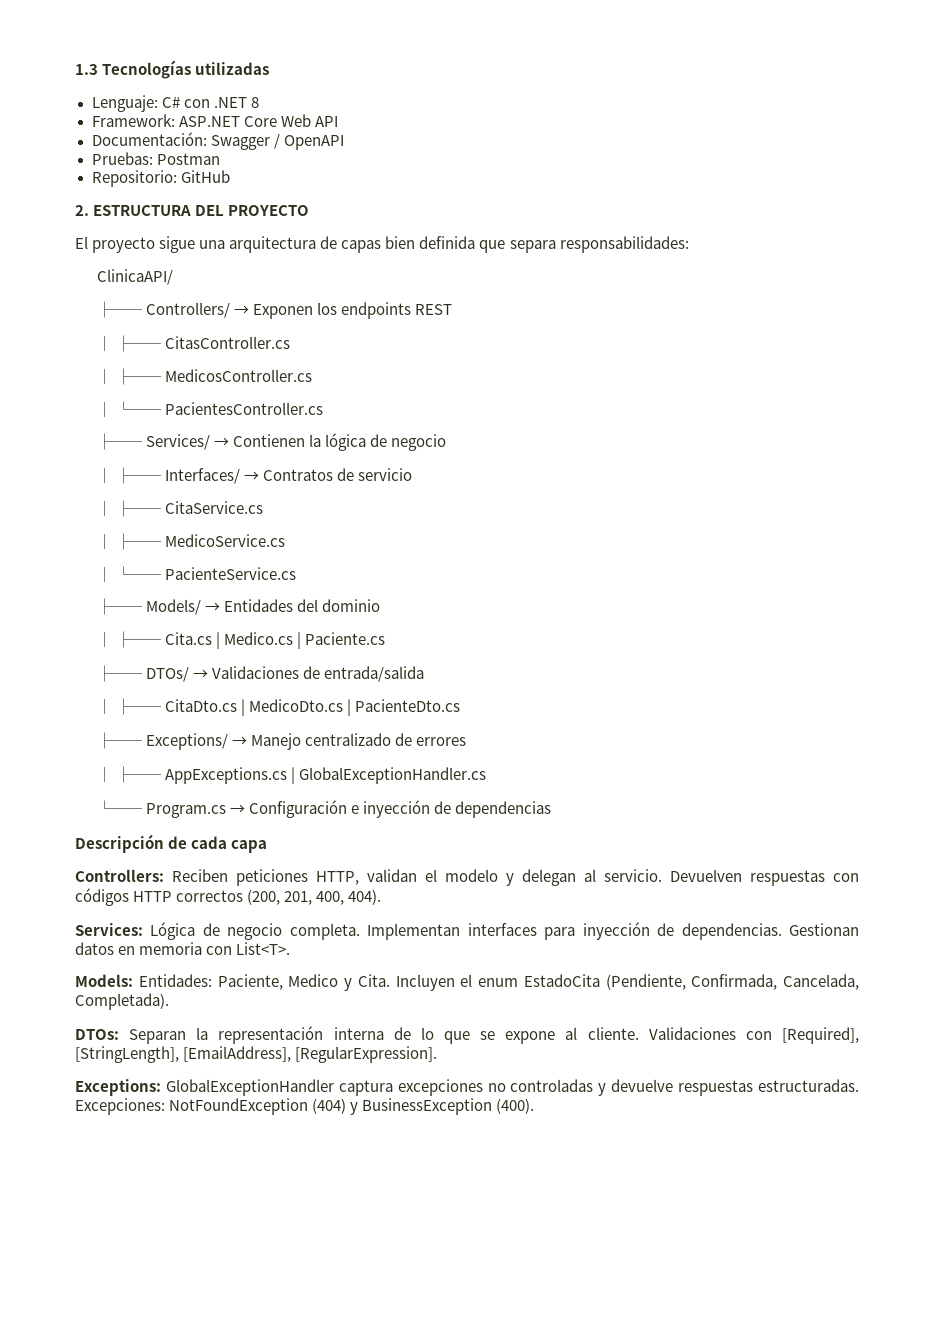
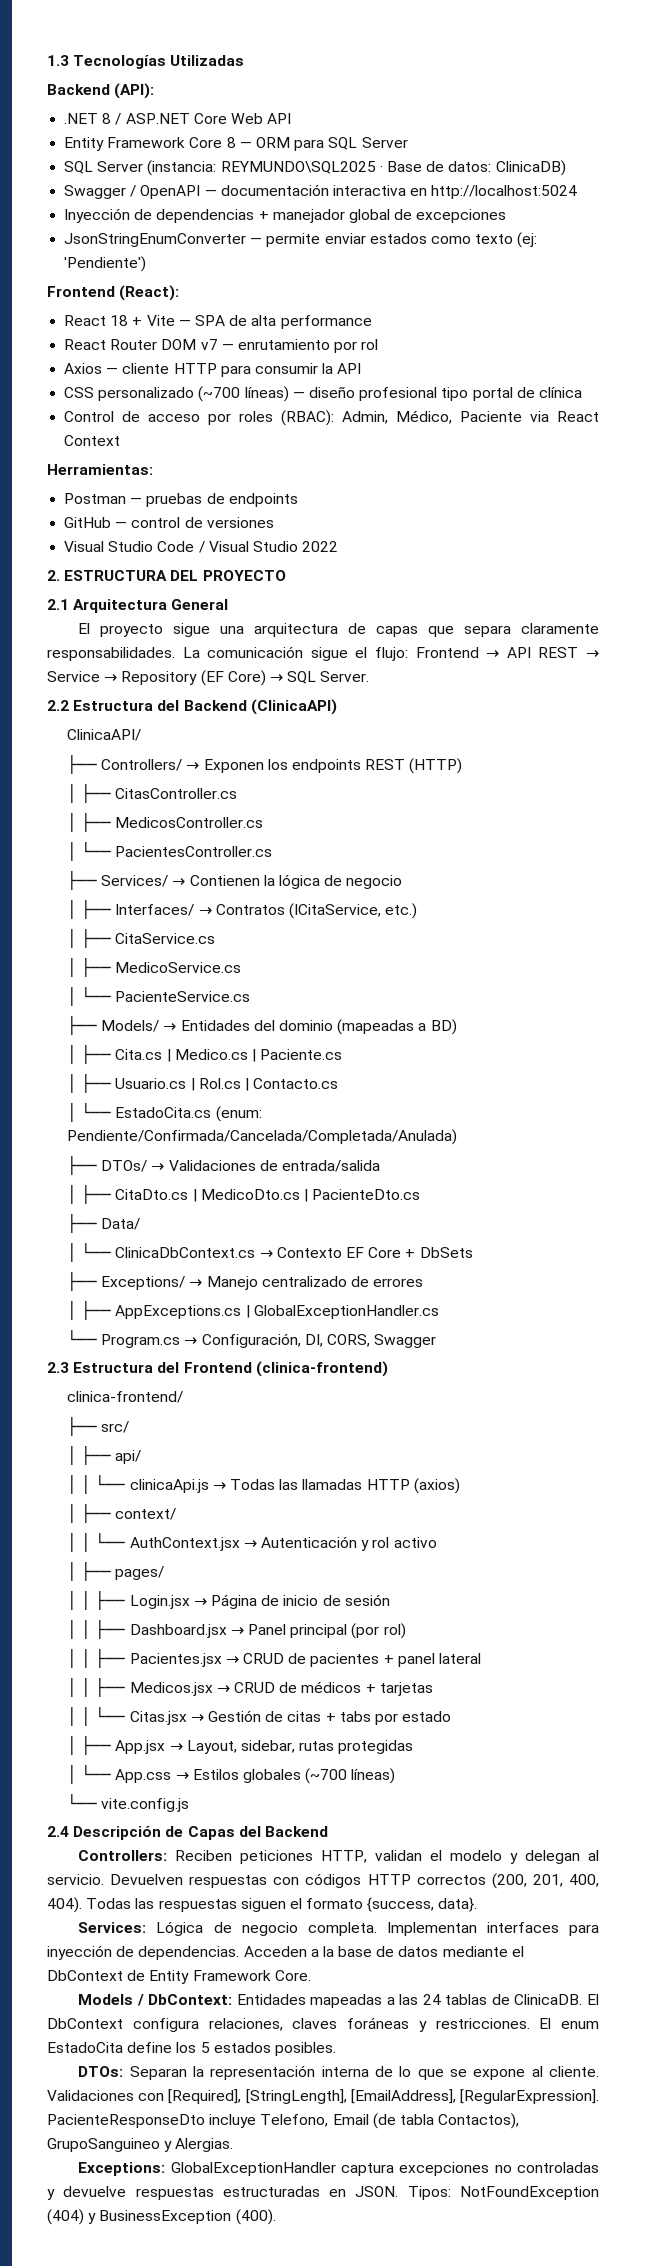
- 1.3 Tecnologías utilizadas
- Lenguaje: C# con .NET 8
- Framework: ASP.NET Core Web API
+ 1.3 Tecnologías Utilizadas
+ Backend (API):
+ .NET 8 / ASP.NET Core Web API
- Documentación: Swagger / OpenAPI
- Pruebas: Postman
- Repositorio: GitHub
+ Entity Framework Core 8 — ORM para SQL Server
+ SQL Server (instancia: REYMUNDO\SQL2025 · Base de datos: ClinicaDB)
+ Swagger / OpenAPI — documentación interactiva en http://localhost:5024
+ Inyección de dependencias + manejador global de excepciones
+ JsonStringEnumConverter — permite enviar estados como texto (ej: 'Pendiente')
+ Frontend (React):
+ React 18 + Vite — SPA de alta performance
+ React Router DOM v7 — enrutamiento por rol
+ Axios — cliente HTTP para consumir la API
+ CSS personalizado (~700 líneas) — diseño profesional tipo portal de clínica
+ Control de acceso por roles (RBAC): Admin, Médico, Paciente via React Context
+ Herramientas:
+ Postman — pruebas de endpoints
+ GitHub — control de versiones
+ Visual Studio Code / Visual Studio 2022
+ 2.1 Arquitectura General
- El proyecto sigue una arquitectura de capas bien definida que separa responsabilidades:
+ El proyecto sigue una arquitectura de capas que separa claramente responsabilidades. La comunicación sigue el flujo: Frontend → API REST → Service → Repository (EF Core) → SQL Server.
+ 2.2 Estructura del Backend (ClinicaAPI)
- ├── Controllers/ → Exponen los endpoints REST
+ ├── Controllers/ → Exponen los endpoints REST (HTTP)
- │ ├── Interfaces/ → Contratos de servicio
+ │ ├── Interfaces/ → Contratos (ICitaService, etc.)
- ├── Models/ → Entidades del dominio
+ ├── Models/ → Entidades del dominio (mapeadas a BD)
+ │ ├── Usuario.cs | Rol.cs | Contacto.cs
+ │ └── EstadoCita.cs (enum: Pendiente/Confirmada/Cancelada/Completada/Anulada)
+ ├── Data/
+ │ └── ClinicaDbContext.cs → Contexto EF Core + DbSets
- └── Program.cs → Configuración e inyección de dependencias
- Descripción de cada capa
+ └── Program.cs → Configuración, DI, CORS, Swagger
+ 2.3 Estructura del Frontend (clinica-frontend)
+ clinica-frontend/
+ ├── src/
+ │ ├── api/
+ │ │ └── clinicaApi.js → Todas las llamadas HTTP (axios)
+ │ ├── context/
+ │ │ └── AuthContext.jsx → Autenticación y rol activo
+ │ ├── pages/
+ │ │ ├── Login.jsx → Página de inicio de sesión
+ │ │ ├── Dashboard.jsx → Panel principal (por rol)
+ │ │ ├── Pacientes.jsx → CRUD de pacientes + panel lateral
+ │ │ ├── Medicos.jsx → CRUD de médicos + tarjetas
+ │ │ └── Citas.jsx → Gestión de citas + tabs por estado
+ │ ├── App.jsx → Layout, sidebar, rutas protegidas
+ │ └── App.css → Estilos globales (~700 líneas)
+ └── vite.config.js
+ 2.4 Descripción de Capas del Backend
+ Todas las respuestas siguen el formato {success, data}.
- Gestionan datos en memoria con List<T>.
- Models: Entidades: Paciente, Medico y Cita. Incluyen el enum EstadoCita (Pendiente, Confirmada, Cancelada, Completada).
+ Acceden a la base de datos mediante el DbContext de Entity Framework Core.
+ Models / DbContext: Entidades mapeadas a las 24 tablas de ClinicaDB. El DbContext configura relaciones, claves foráneas y restricciones. El enum EstadoCita define los 5 estados posibles.
+ PacienteResponseDto incluye Telefono, Email (de tabla Contactos), GrupoSanguineo y Alergias.
- Exceptions: GlobalExceptionHandler captura excepciones no controladas y devuelve respuestas estructuradas. Excepciones: NotFoundException (404) y BusinessException (400).
+ Exceptions: GlobalExceptionHandler captura excepciones no controladas y devuelve respuestas estructuradas en JSON. Tipos: NotFoundException (404) y BusinessException (400).

